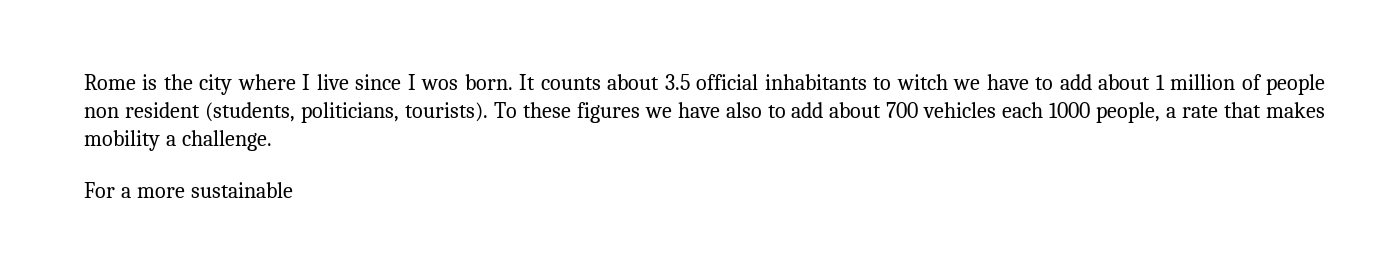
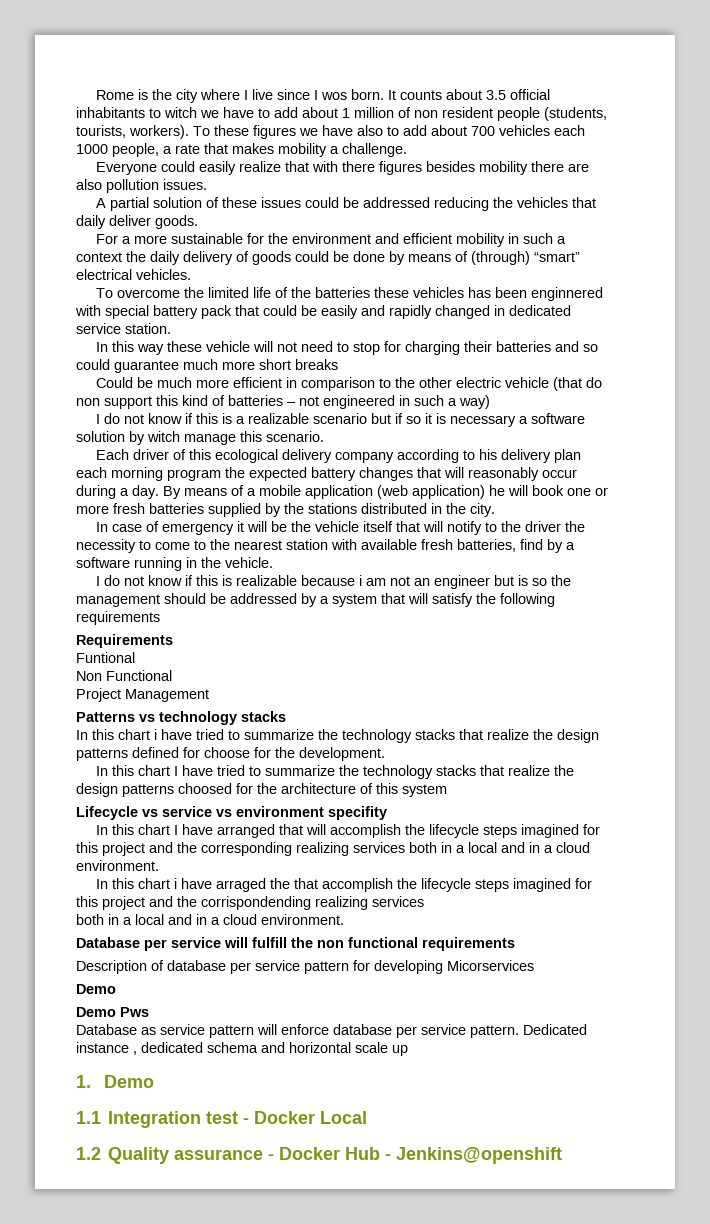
- It counts about 3.5 official inhabitants to witch we have to add about 1 million of people non resident (students, politicians, tourists).
+ It counts about 3.5 official inhabitants to witch we have to add about 1 million of non resident people (students, tourists, workers).
- For a more sustainable
+ Everyone could easily realize that with there figures besides mobility there are also pollution issues.
+ A partial solution of these issues could be addressed reducing the vehicles that daily deliver goods.
+ For a more sustainable for the environment and efficient mobility in such a context the daily delivery of goods could be done by means of (through) “smart” electrical vehicles.
+ To overcome the limited life of the batteries these vehicles has been enginnered with special battery pack that could be easily and rapidly changed in dedicated service station.
+ In this way these vehicle will not need to stop for charging their batteries and so could guarantee much more short breaks
+ Could be much more efficient in comparison to the other electric vehicle (that do non support this kind of batteries – not engineered in such a way)
+ I do not know if this is a realizable scenario but if so it is necessary a software solution by witch manage this scenario.
+ Each driver of this ecological delivery company according to his delivery plan each morning program the expected battery changes that will reasonably occur during a day. By means of a mobile application (web application) he will book one or more fresh batteries supplied by the stations distributed in the city.
+ In case of emergency it will be the vehicle itself that will notify to the driver the necessity to come to the nearest station with available fresh batteries, find by a software running in the vehicle.
+ I do not know if this is realizable because i am not an engineer but is so the management should be addressed by a system that will satisfy the following requirements
+ Requirements
+ Funtional
+ Non Functional
+ Project Management
+ Patterns vs technology stacks
+ In this chart i have tried to summarize the technology stacks that realize the design patterns defined for choose for the development.
+ In this chart I have tried to summarize the technology stacks that realize the design patterns choosed for the architecture of this system
+ Lifecycle vs service vs environment specifity
+ In this chart I have arranged that will accomplish the lifecycle steps imagined for this project and the corresponding realizing services both in a local and in a cloud environment.
+ In this chart i have arraged the that accomplish the lifecycle steps imagined for this project and the corrispondending realizing services
+ both in a local and in a cloud environment.
+ Database per service will fulfill the non functional requirements
+ Description of database per service pattern for developing Micorservices
+ Demo
+ Demo Pws
+ Database as service pattern will enforce database per service pattern. Dedicated instance , dedicated schema and horizontal scale up
+ 1. Demo
+ 1.1 Integration test - Docker Local
+ 1.2 Quality assurance - Docker Hub - Jenkins@openshift

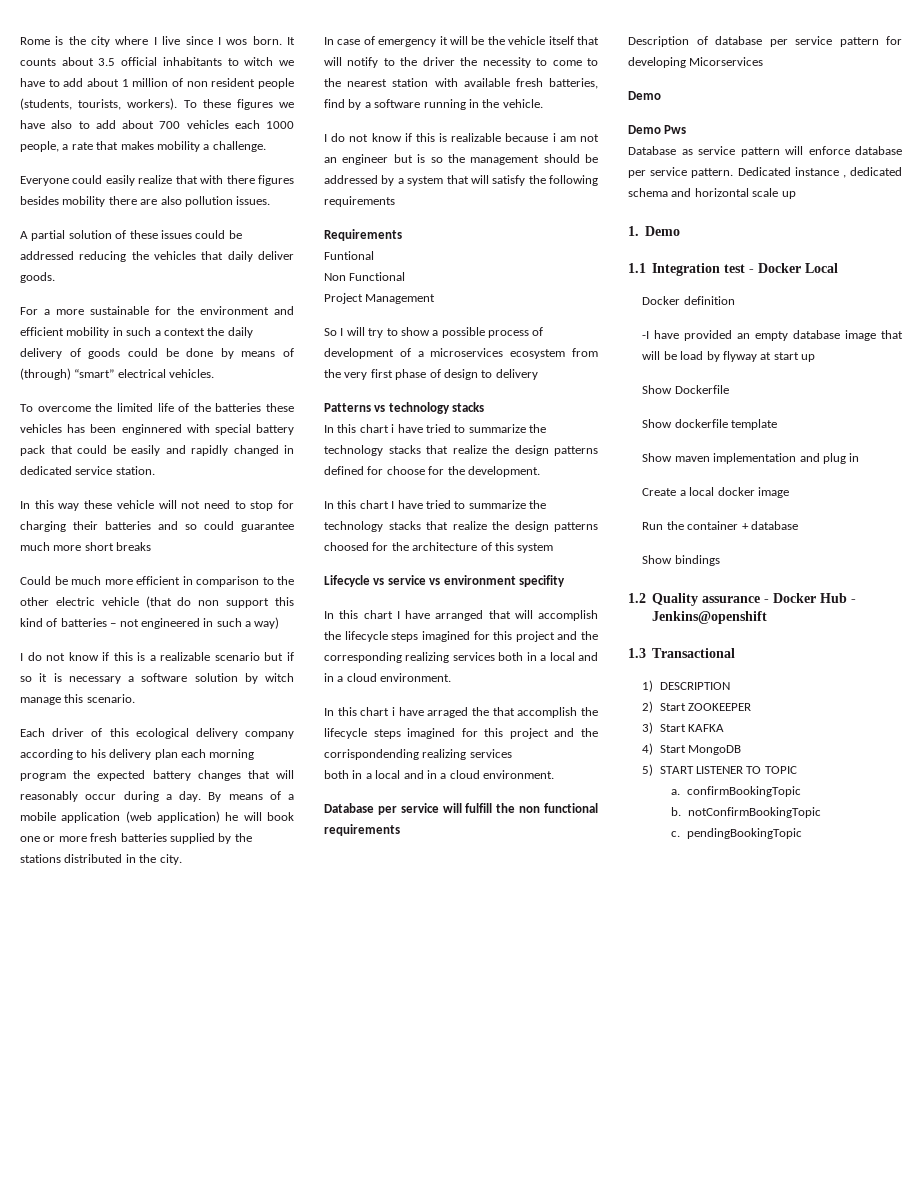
+ So I will try to show a possible process of development of a microservices ecosystem from the very first phase of design to delivery
+ Docker definition
+ -I have provided an empty database image that will be load by flyway at start up
+ Show Dockerfile
+ Show dockerfile template
+ Show maven implementation and plug in
+ Create a local docker image
+ Run the container + database
+ Show bindings
+ 1.3 Transactional
+ 1) DESCRIPTION
+ 2) Start ZOOKEEPER
+ 3) Start KAFKA
+ 4) Start MongoDB
+ 5) START LISTENER TO TOPIC
+ a. confirmBookingTopic
+ b. notConfirmBookingTopic
+ c. pendingBookingTopic

